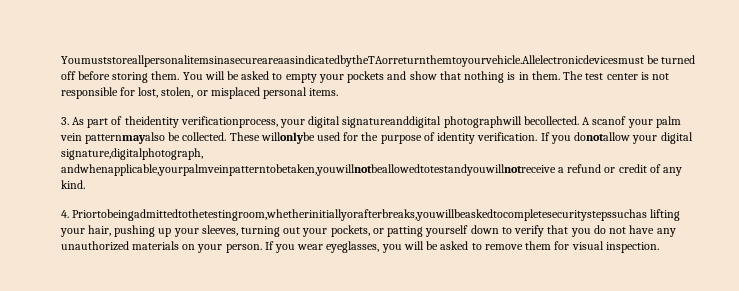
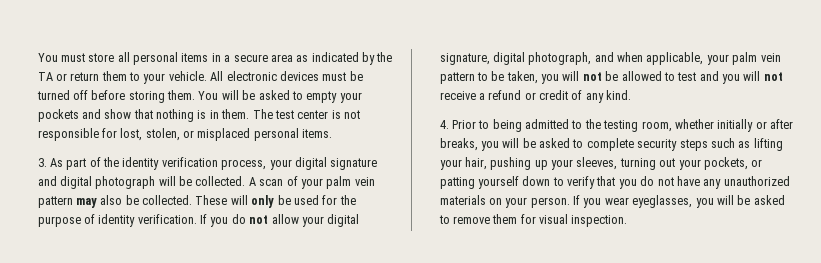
- YoumuststoreallpersonalitemsinasecureareaasindicatedbytheTAorreturnthemtoyourvehicle.Allelectronicdevicesmust be turned off before storing them.
+ You must store all personal items in a secure area as indicated by the TA or return them to your vehicle. All electronic devices must be turned off before storing them.
- 3. As part of theidentity verificationprocess, your digital signatureanddigital photographwill becollected. A scanof your palm vein patternmayalso be collected. These willonlybe used for the purpose of identity verification.
+ 3. As part of the identity verification process, your digital signature and digital photograph will be collected. A scan of your palm vein pattern may also be collected. These will only be used for the purpose of identity verification.
- If you donotallow your digital signature,digitalphotograph, andwhenapplicable,yourpalmveinpatterntobetaken,youwillnotbeallowedtotestandyouwillnotreceive a refund or credit of any kind.
+ If you do not allow your digital signature, digital photograph, and when applicable, your palm vein pattern to be taken, you will not be allowed to test and you will not receive a refund or credit of any kind.
- 4. Priortobeingadmittedtothetestingroom,whetherinitiallyorafterbreaks,youwillbeaskedtocompletesecuritystepssuchas lifting your hair, pushing up your sleeves, turning out your pockets, or patting yourself down to verify that you do not have any unauthorized materials on your person.
+ 4. Prior to being admitted to the testing room, whether initially or after breaks, you will be asked to complete security steps such as lifting your hair, pushing up your sleeves, turning out your pockets, or patting yourself down to verify that you do not have any unauthorized materials on your person.

